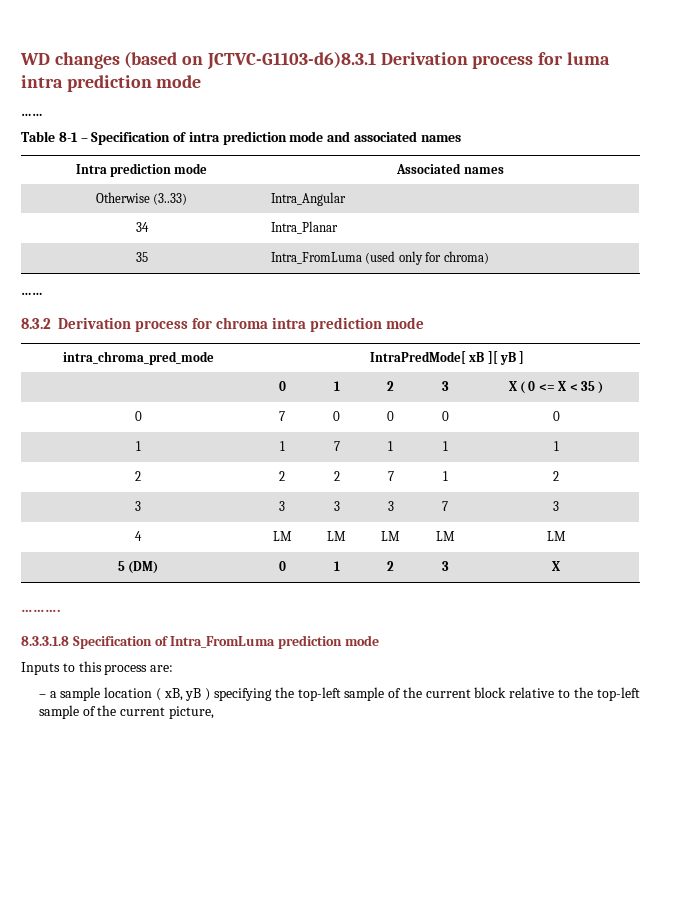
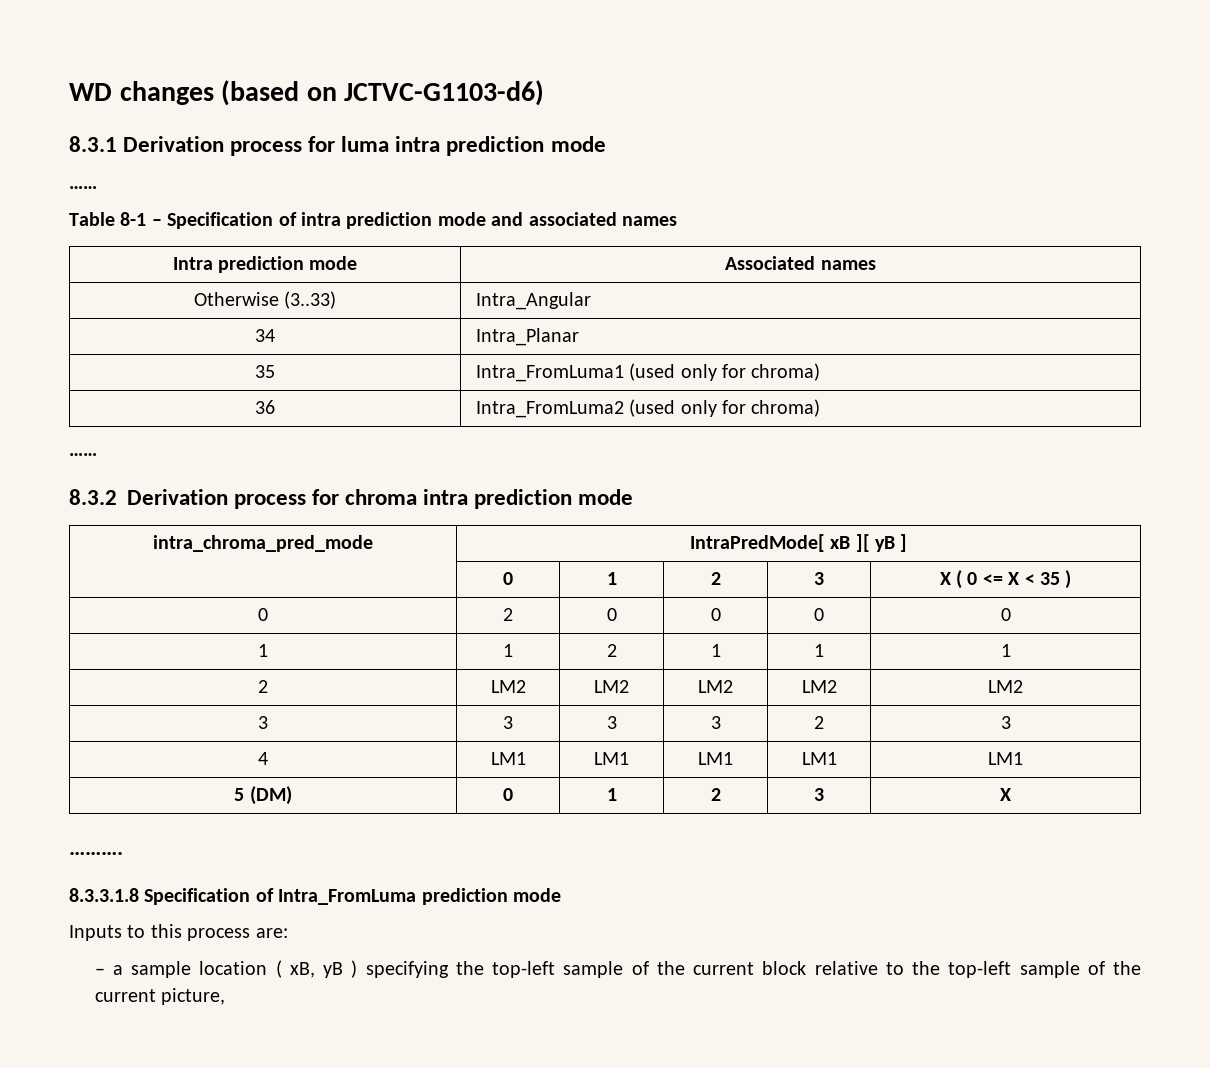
- WD changes (based on JCTVC-G1103-d6)8.3.1 Derivation process for luma intra prediction mode
+ WD changes (based on JCTVC-G1103-d6)
+ 8.3.1 Derivation process for luma intra prediction mode
- 35 | Intra_FromLuma (used only for chroma)
+ 35 | Intra_FromLuma1 (used only for chroma)
+ 36 | Intra_FromLuma2 (used only for chroma)
- 0 | 7 | 0 | 0 | 0 | 0
+ 0 | 2 | 0 | 0 | 0 | 0
- 1 | 1 | 7 | 1 | 1 | 1
+ 1 | 1 | 2 | 1 | 1 | 1
- 2 | 2 | 2 | 7 | 1 | 2
+ 2 | LM2 | LM2 | LM2 | LM2 | LM2
- 3 | 3 | 3 | 3 | 7 | 3
+ 3 | 3 | 3 | 3 | 2 | 3
- 4 | LM | LM | LM | LM | LM
+ 4 | LM1 | LM1 | LM1 | LM1 | LM1

